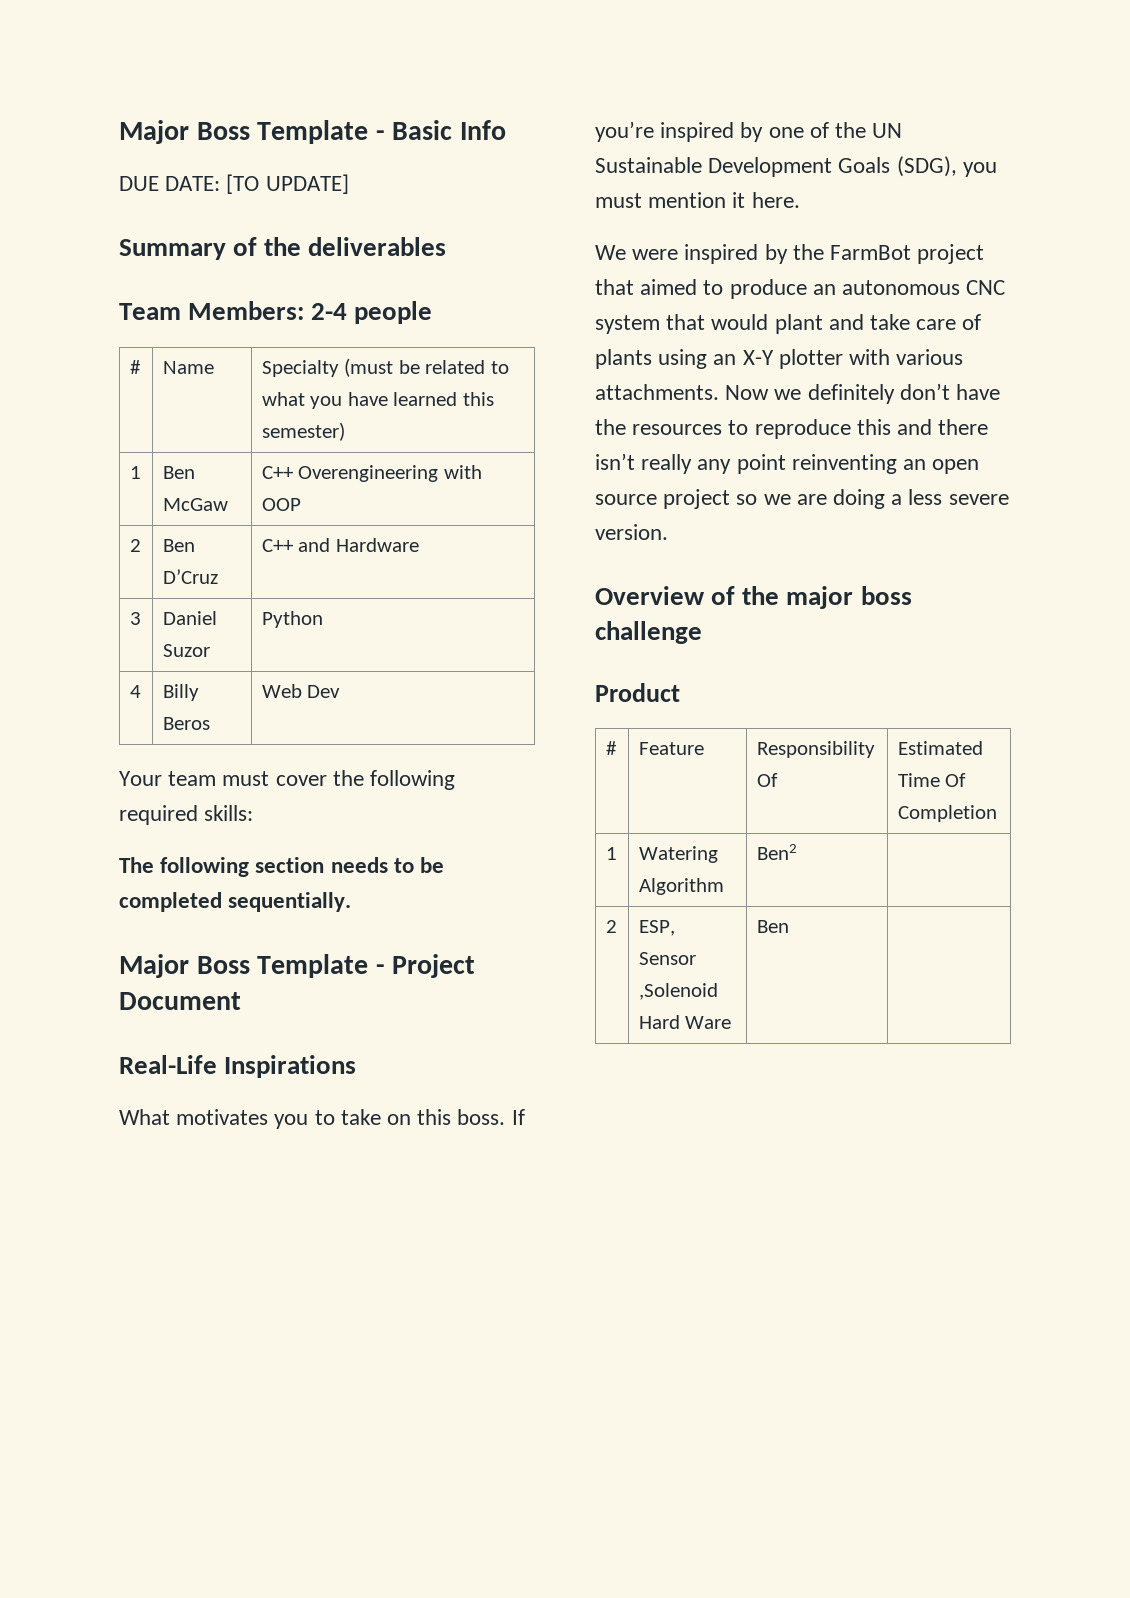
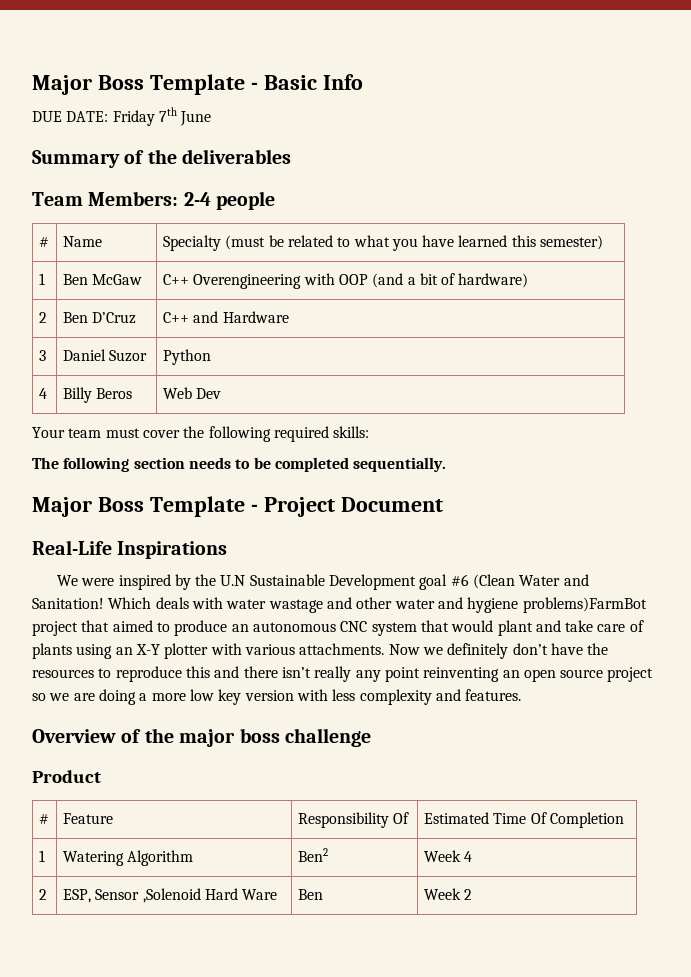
- DUE DATE: [TO UPDATE]
+ DUE DATE: Friday 7th June
- 1 | Ben McGaw | C++ Overengineering with OOP
+ 1 | Ben McGaw | C++ Overengineering with OOP (and a bit of hardware)
- What motivates you to take on this boss. If you’re inspired by one of the UN Sustainable Development Goals (SDG), you must mention it here.
- We were inspired by the FarmBot project that aimed to produce an autonomous CNC system that would plant and take care of plants using an X-Y plotter with various attachments.
+ We were inspired by the U.N Sustainable Development goal #6 (Clean Water and Sanitation! Which deals with water wastage and other water and hygiene problems)FarmBot project that aimed to produce an autonomous CNC system that would plant and take care of plants using an X-Y plotter with various attachments.
- Now we definitely don’t have the resources to reproduce this and there isn’t really any point reinventing an open source project so we are doing a less severe version.
+ Now we definitely don’t have the resources to reproduce this and there isn’t really any point reinventing an open source project so we are doing a more low key version with less complexity and features.
- 1 | Watering Algorithm | Ben2 |
+ 1 | Watering Algorithm | Ben2 | Week 4
- 2 | ESP, Sensor ,Solenoid Hard Ware | Ben |
+ 2 | ESP, Sensor ,Solenoid Hard Ware | Ben | Week 2

